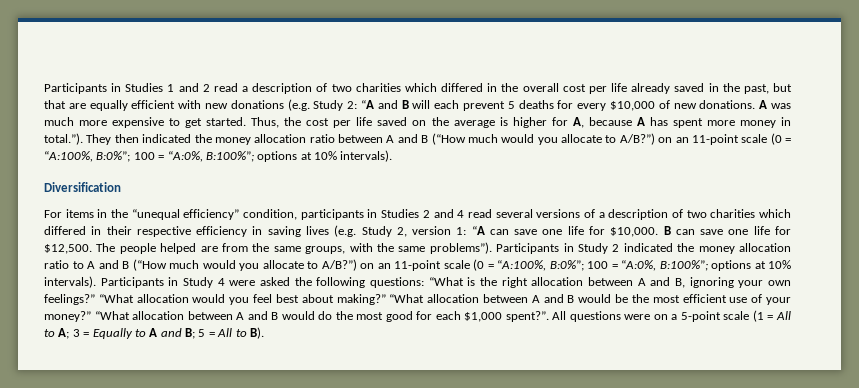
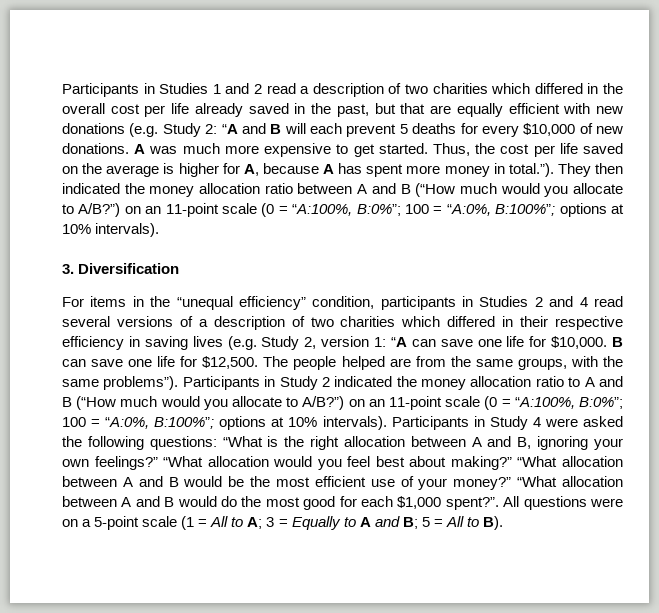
- Diversification
+ 3. Diversification

